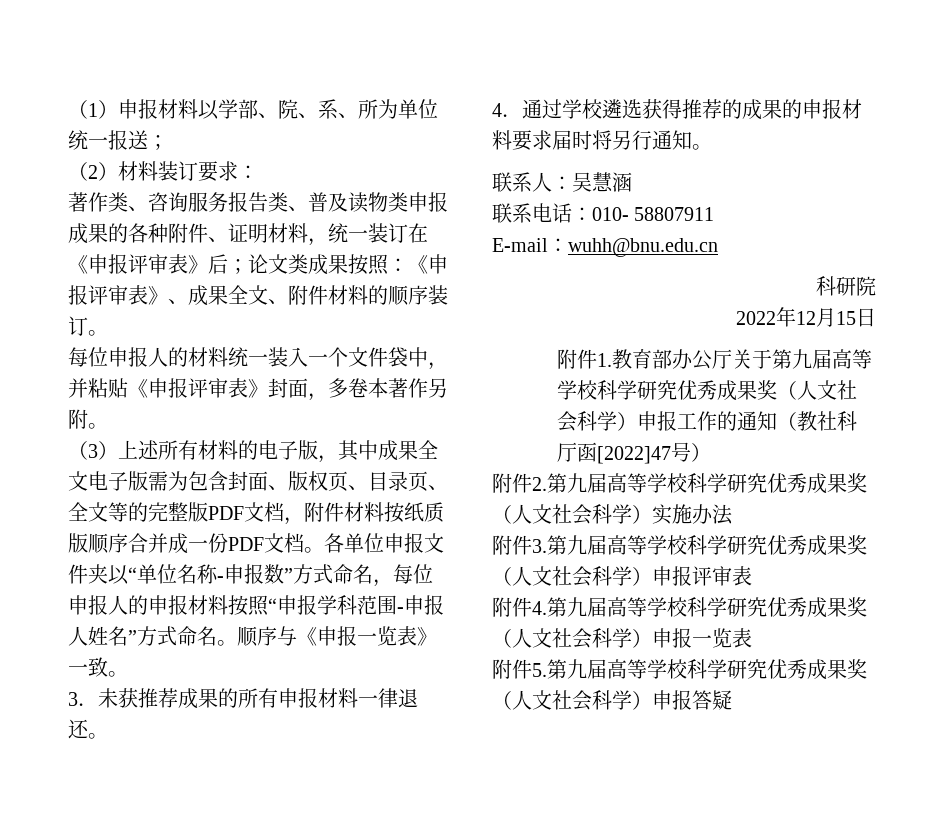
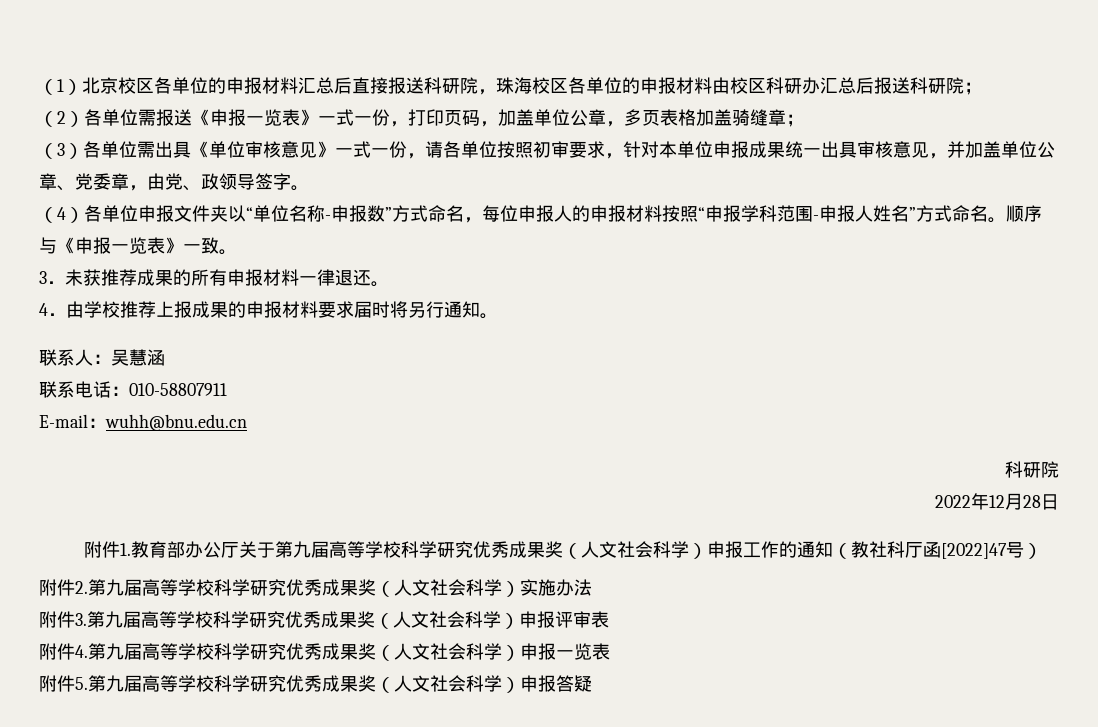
- （1）申报材料以学部、院、系、所为单位统一报送；
- （2）材料装订要求：
- 著作类、咨询服务报告类、普及读物类申报成果的各种附件、证明材料，统一装订在《申报评审表》后；论文类成果按照：《申报评审表》、成果全文、附件材料的顺序装订。
- 每位申报人的材料统一装入一个文件袋中，并粘贴《申报评审表》封面，多卷本著作另附。
- （3）上述所有材料的电子版，其中成果全文电子版需为包含封面、版权页、目录页、全文等的完整版PDF文档，附件材料按纸质版顺序合并成一份PDF文档。各单位申报文件夹以“单位名称-申报数”方式命名，每位申报人的申报材料按照“申报学科范围-申报人姓名”方式命名。
+ （1）北京校区各单位的申报材料汇总后直接报送科研院，珠海校区各单位的申报材料由校区科研办汇总后报送科研院；
+ （2）各单位需报送《申报一览表》一式一份，打印页码，加盖单位公章，多页表格加盖骑缝章；
+ （3）各单位需出具《单位审核意见》一式一份，请各单位按照初审要求，针对本单位申报成果统一出具审核意见，并加盖单位公章、党委章，由党、政领导签字。
+ （4）各单位申报文件夹以“单位名称-申报数”方式命名，每位申报人的申报材料按照“申报学科范围-申报人姓名”方式命名。
- 4．通过学校遴选获得推荐的成果的申报材料要求届时将另行通知。
+ 4．由学校推荐上报成果的申报材料要求届时将另行通知。
- 联系电话：010- 58807911
+ 联系电话：010-58807911
- 2022年12月15日
+ 2022年12月28日

